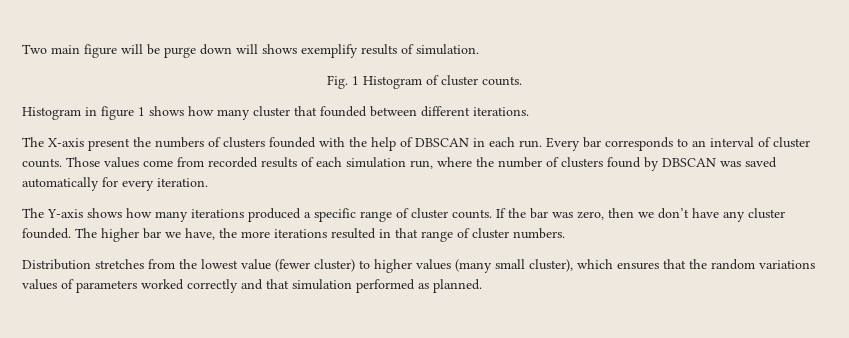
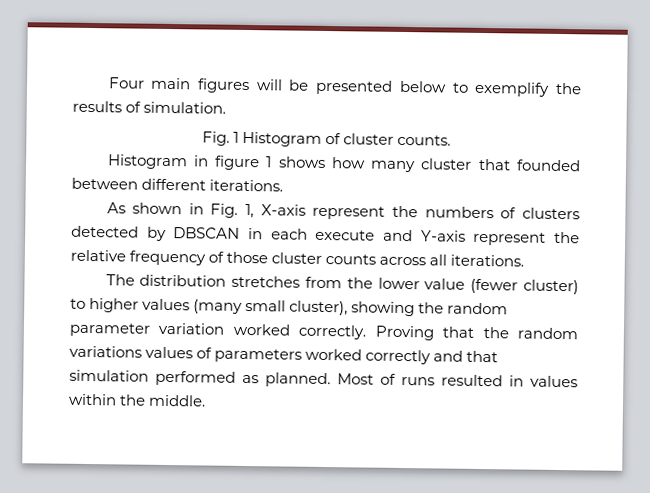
- Two main figure will be purge down will shows exemplify results of simulation.
+ Four main figures will be presented below to exemplify the results of simulation.
- The X-axis present the numbers of clusters founded with the help of DBSCAN in each run. Every bar corresponds to an interval of cluster counts. Those values come from recorded results of each simulation run, where the number of clusters found by DBSCAN was saved automatically for every iteration.
- The Y-axis shows how many iterations produced a specific range of cluster counts. If the bar was zero, then we don’t have any cluster founded. The higher bar we have, the more iterations resulted in that range of cluster numbers.
- Distribution stretches from the lowest value (fewer cluster) to higher values (many small cluster), which ensures that the random variations values of parameters worked correctly and that simulation performed as planned.
+ As shown in Fig. 1, X-axis represent the numbers of clusters detected by DBSCAN in each execute and Y-axis represent the relative frequency of those cluster counts across all iterations.
+ The distribution stretches from the lower value (fewer cluster) to higher values (many small cluster), showing the random parameter variation worked correctly. Proving that the random variations values of parameters worked correctly and that simulation performed as planned.
+ Most of runs resulted in values within the middle.

